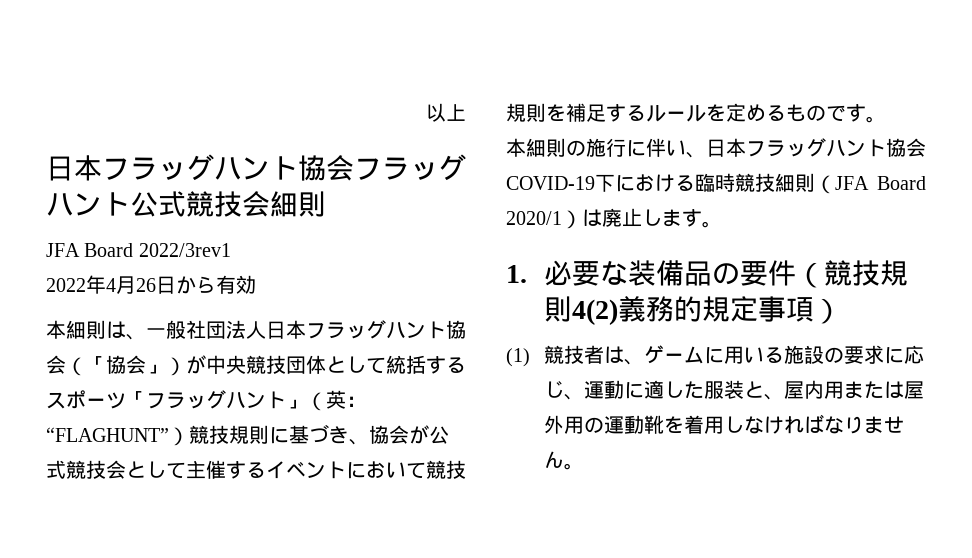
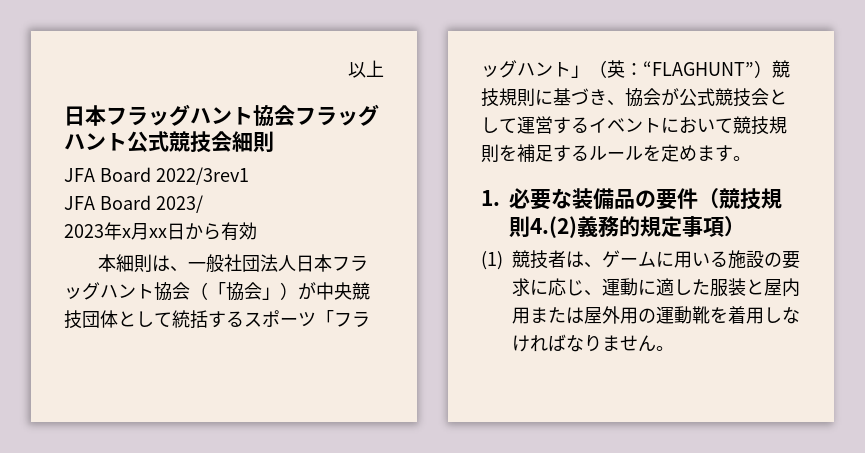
- 2022年4月26日から有効
+ JFA Board 2023/
+ 2023年x月xx日から有効
- 本細則は、一般社団法人日本フラッグハント協会（「協会」）が中央競技団体として統括するスポーツ「フラッグハント」（英：“FLAGHUNT”）競技規則に基づき、協会が公式競技会として主催するイベントにおいて競技規則を補足するルールを定めるものです。
- 本細則の施行に伴い、日本フラッグハント協会COVID-19下における臨時競技細則（JFA Board 2020/1）は廃止します。
+ 本細則は、一般社団法人日本フラッグハント協会（「協会」）が中央競技団体として統括するスポーツ「フラッグハント」（英：“FLAGHUNT”）競技規則に基づき、協会が公式競技会として運営するイベントにおいて競技規則を補足するルールを定めます。
- 1.必要な装備品の要件（競技規則4(2)義務的規定事項）
+ 1.必要な装備品の要件（競技規則4.(2)義務的規定事項）
- (1)競技者は、ゲームに用いる施設の要求に応じ、運動に適した服装と、屋内用または屋外用の運動靴を着用しなければなりません。
+ (1)競技者は、ゲームに用いる施設の要求に応じ、運動に適した服装と屋内用または屋外用の運動靴を着用しなければなりません。

